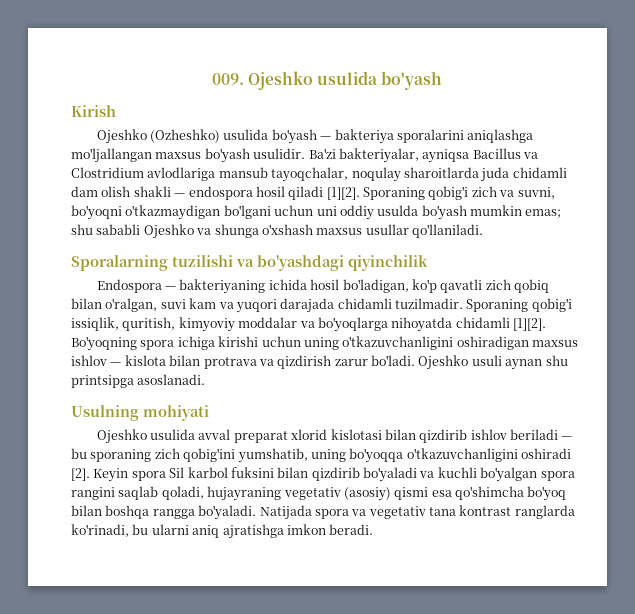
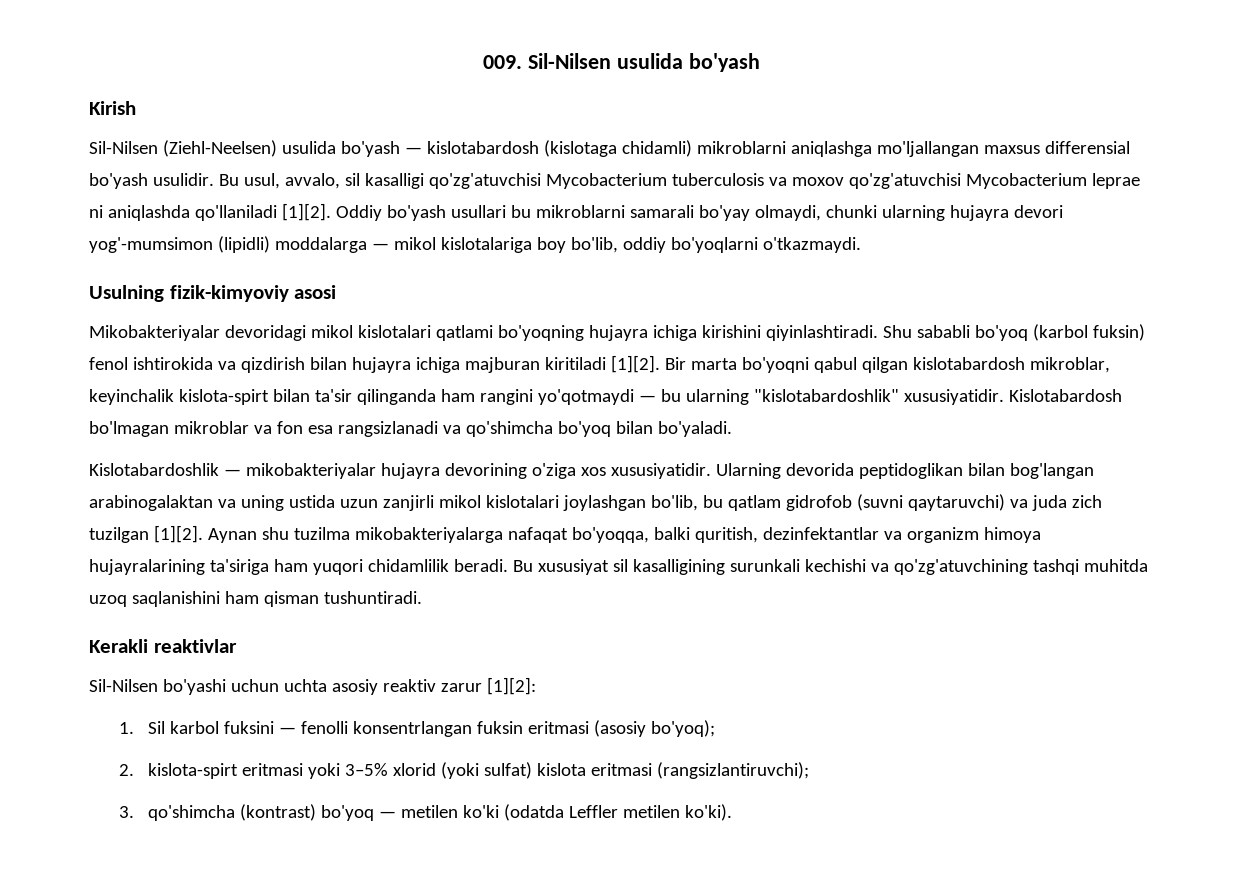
- 009. Ojeshko usulida bo'yash
+ 009. Sil-Nilsen usulida bo'yash
- Ojeshko (Ozheshko) usulida bo'yash — bakteriya sporalarini aniqlashga mo'ljallangan maxsus bo'yash usulidir.
+ Sil-Nilsen (Ziehl-Neelsen) usulida bo'yash — kislotabardosh (kislotaga chidamli) mikroblarni aniqlashga mo'ljallangan maxsus differensial bo'yash usulidir.
- Ba'zi bakteriyalar, ayniqsa Bacillus va Clostridium avlodlariga mansub tayoqchalar, noqulay sharoitlarda juda chidamli dam olish shakli — endospora hosil qiladi [1][2]. Sporaning qobig'i zich va suvni, bo'yoqni o'tkazmaydigan bo'lgani uchun uni oddiy usulda bo'yash mumkin emas; shu sababli Ojeshko va shunga o'xshash maxsus usullar qo'llaniladi.
- Sporalarning tuzilishi va bo'yashdagi qiyinchilik
- Endospora — bakteriyaning ichida hosil bo'ladigan, ko'p qavatli zich qobiq bilan o'ralgan, suvi kam va yuqori darajada chidamli tuzilmadir. Sporaning qobig'i issiqlik, quritish, kimyoviy moddalar va bo'yoqlarga nihoyatda chidamli [1][2]. Bo'yoqning spora ichiga kirishi uchun uning o'tkazuvchanligini oshiradigan maxsus ishlov — kislota bilan protrava va qizdirish zarur bo'ladi. Ojeshko usuli aynan shu printsipga asoslanadi.
- Usulning mohiyati
- Ojeshko usulida avval preparat xlorid kislotasi bilan qizdirib ishlov beriladi — bu sporaning zich qobig'ini yumshatib, uning bo'yoqqa o'tkazuvchanligini oshiradi [2]. Keyin spora Sil karbol fuksini bilan qizdirib bo'yaladi va kuchli bo'yalgan spora rangini saqlab qoladi, hujayraning vegetativ (asosiy) qismi esa qo'shimcha bo'yoq bilan boshqa rangga bo'yaladi. Natijada spora va vegetativ tana kontrast ranglarda ko'rinadi, bu ularni aniq ajratishga imkon beradi.
+ Bu usul, avvalo, sil kasalligi qo'zg'atuvchisi Mycobacterium tuberculosis va moxov qo'zg'atuvchisi Mycobacterium leprae ni aniqlashda qo'llaniladi [1][2]. Oddiy bo'yash usullari bu mikroblarni samarali bo'yay olmaydi, chunki ularning hujayra devori yog'-mumsimon (lipidli) moddalarga — mikol kislotalariga boy bo'lib, oddiy bo'yoqlarni o'tkazmaydi.
+ Usulning fizik-kimyoviy asosi
+ Mikobakteriyalar devoridagi mikol kislotalari qatlami bo'yoqning hujayra ichiga kirishini qiyinlashtiradi. Shu sababli bo'yoq (karbol fuksin) fenol ishtirokida va qizdirish bilan hujayra ichiga majburan kiritiladi [1][2]. Bir marta bo'yoqni qabul qilgan kislotabardosh mikroblar, keyinchalik kislota-spirt bilan ta'sir qilinganda ham rangini yo'qotmaydi — bu ularning "kislotabardoshlik" xususiyatidir. Kislotabardosh bo'lmagan mikroblar va fon esa rangsizlanadi va qo'shimcha bo'yoq bilan bo'yaladi.
+ Kislotabardoshlik — mikobakteriyalar hujayra devorining o'ziga xos xususiyatidir. Ularning devorida peptidoglikan bilan bog'langan arabinogalaktan va uning ustida uzun zanjirli mikol kislotalari joylashgan bo'lib, bu qatlam gidrofob (suvni qaytaruvchi) va juda zich tuzilgan [1][2]. Aynan shu tuzilma mikobakteriyalarga nafaqat bo'yoqqa, balki quritish, dezinfektantlar va organizm himoya hujayralarining ta'siriga ham yuqori chidamlilik beradi. Bu xususiyat sil kasalligining surunkali kechishi va qo'zg'atuvchining tashqi muhitda uzoq saqlanishini ham qisman tushuntiradi.
+ Kerakli reaktivlar
+ Sil-Nilsen bo'yashi uchun uchta asosiy reaktiv zarur [1][2]:
+ 1. Sil karbol fuksini — fenolli konsentrlangan fuksin eritmasi (asosiy bo'yoq);
+ 2. kislota-spirt eritmasi yoki 3–5% xlorid (yoki sulfat) kislota eritmasi (rangsizlantiruvchi);
+ 3. qo'shimcha (kontrast) bo'yoq — metilen ko'ki (odatda Leffler metilen ko'ki).

